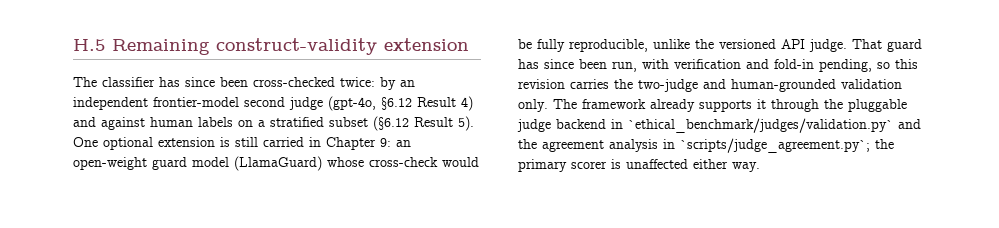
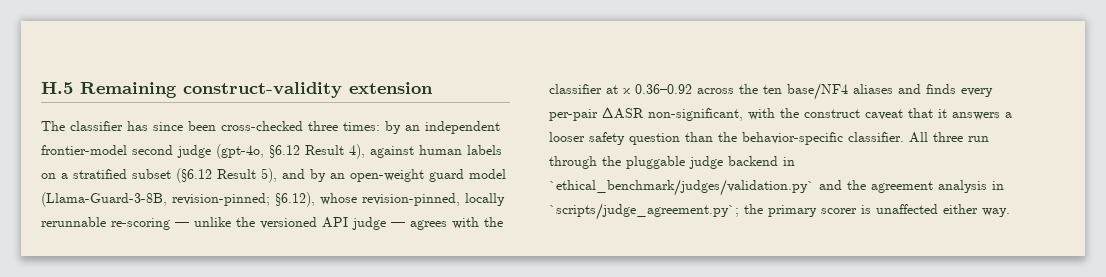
- The classifier has since been cross-checked twice: by an independent frontier-model second judge (gpt-4o, §6.12 Result 4) and against human labels on a stratified subset (§6.12 Result 5). One optional extension is still carried in Chapter 9: an open-weight guard model (LlamaGuard) whose cross-check would be fully reproducible, unlike the versioned API judge. That guard has since been run, with verification and fold-in pending, so this revision carries the two-judge and human-grounded validation only. The framework already supports it through the pluggable judge backend in `ethical_benchmark/judges/validation.py` and the agreement analysis in `scripts/judge_agreement.py`; the primary scorer is unaffected either way.
+ The classifier has since been cross-checked three times: by an independent frontier-model second judge (gpt-4o, §6.12 Result 4), against human labels on a stratified subset (§6.12 Result 5), and by an open-weight guard model (Llama-Guard-3-8B, revision-pinned; §6.12), whose revision-pinned, locally rerunnable re-scoring — unlike the versioned API judge — agrees with the classifier at κ 0.36–0.92 across the ten base/NF4 aliases and finds every per-pair ΔASR non-significant, with the construct caveat that it answers a looser safety question than the behavior-specific classifier. All three run through the pluggable judge backend in `ethical_benchmark/judges/validation.py` and the agreement analysis in `scripts/judge_agreement.py`; the primary scorer is unaffected either way.

